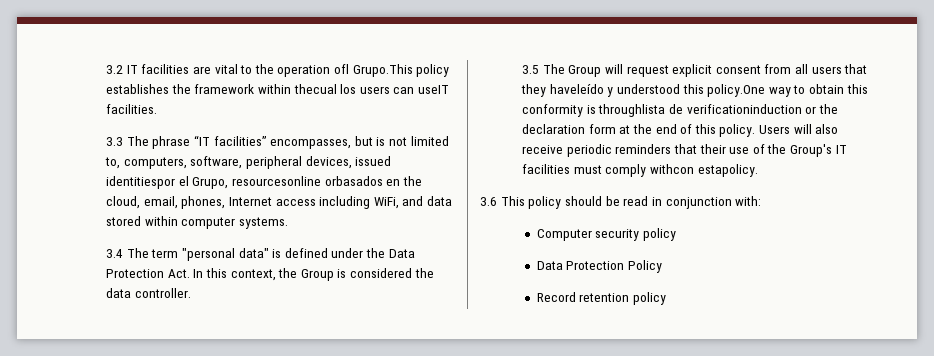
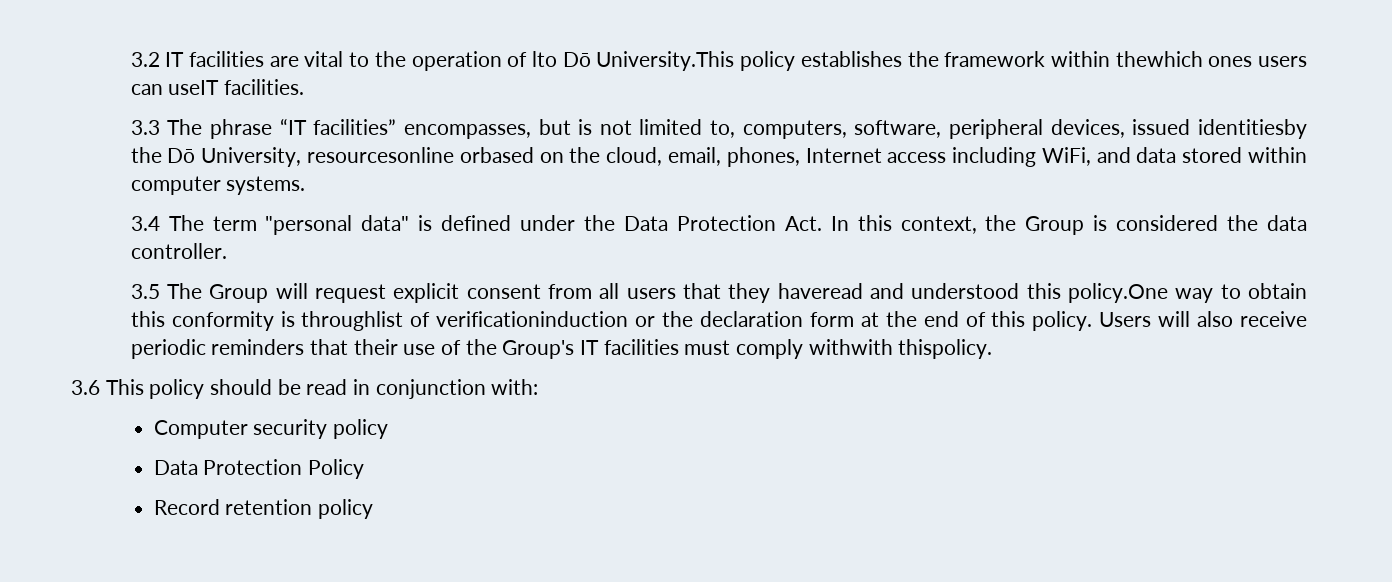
- 3.2 IT facilities are vital to the operation ofl Grupo.This policy establishes the framework within thecual los users can useIT facilities.
+ 3.2 IT facilities are vital to the operation of lto Dō University.This policy establishes the framework within thewhich ones users can useIT facilities.
- 3.3 The phrase “IT facilities” encompasses, but is not limited to, computers, software, peripheral devices, issued identitiespor el Grupo, resourcesonline orbasados en the cloud, email, phones, Internet access including WiFi, and data stored within computer systems.
+ 3.3 The phrase “IT facilities” encompasses, but is not limited to, computers, software, peripheral devices, issued identitiesby the Dō University, resourcesonline orbased on the cloud, email, phones, Internet access including WiFi, and data stored within computer systems.
- 3.5 The Group will request explicit consent from all users that they haveleído y understood this policy.One way to obtain this conformity is throughlista de verificationinduction or the declaration form at the end of this policy.
+ 3.5 The Group will request explicit consent from all users that they haveread and understood this policy.One way to obtain this conformity is throughlist of verificationinduction or the declaration form at the end of this policy.
- Users will also receive periodic reminders that their use of the Group's IT facilities must comply withcon estapolicy.
+ Users will also receive periodic reminders that their use of the Group's IT facilities must comply withwith thispolicy.

